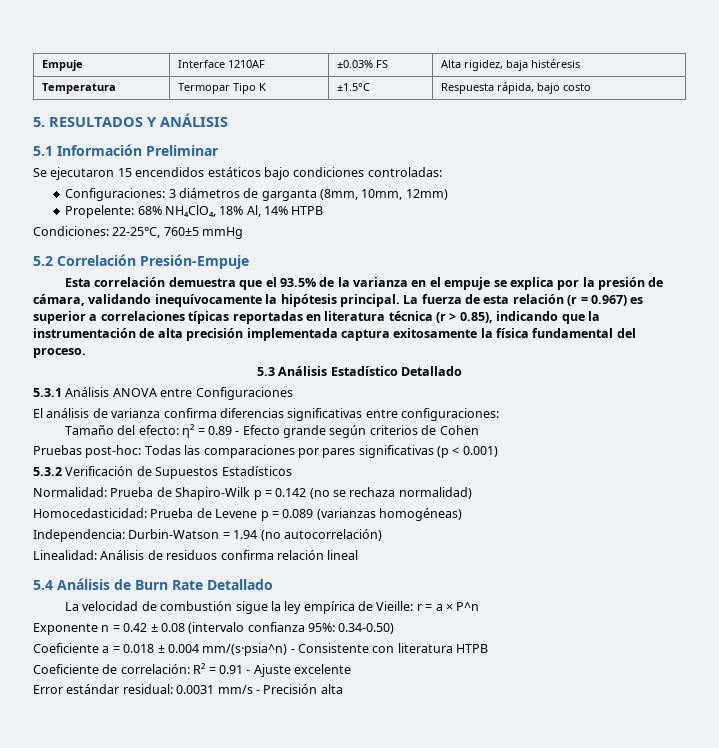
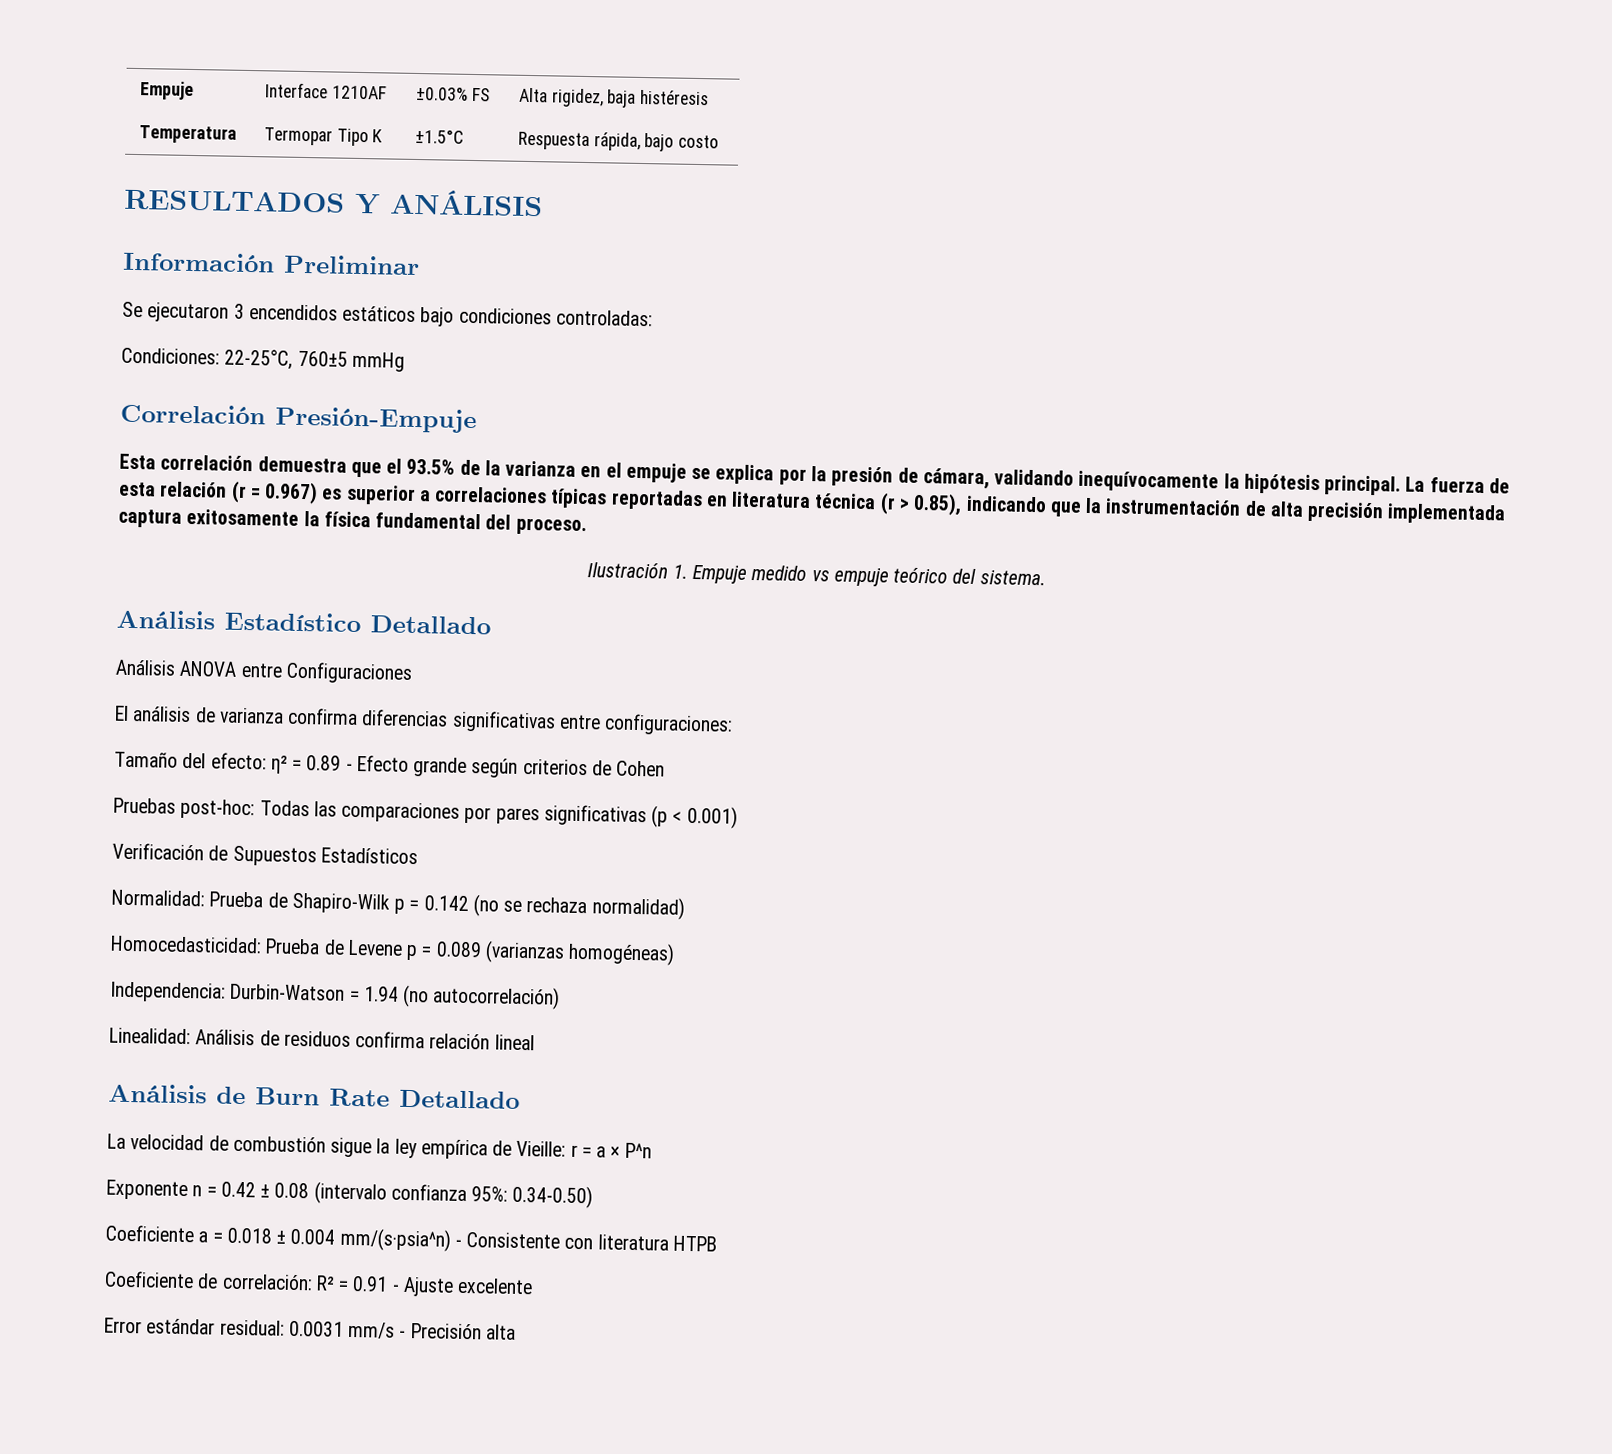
- 5. RESULTADOS Y ANÁLISIS
+ RESULTADOS Y ANÁLISIS
- 5.1 Información Preliminar
+ Información Preliminar
- Se ejecutaron 15 encendidos estáticos bajo condiciones controladas:
+ Se ejecutaron 3 encendidos estáticos bajo condiciones controladas:
- Configuraciones: 3 diámetros de garganta (8mm, 10mm, 12mm)
- Propelente: 68% NH₄ClO₄, 18% Al, 14% HTPB
- 5.2 Correlación Presión-Empuje
+ Correlación Presión-Empuje
- 5.3 Análisis Estadístico Detallado
+ Ilustración 1. Empuje medido vs empuje teórico del sistema.
+ Análisis Estadístico Detallado
- 5.3.1 Análisis ANOVA entre Configuraciones
+ Análisis ANOVA entre Configuraciones
- 5.3.2 Verificación de Supuestos Estadísticos
+ Verificación de Supuestos Estadísticos
- 5.4 Análisis de Burn Rate Detallado
+ Análisis de Burn Rate Detallado

